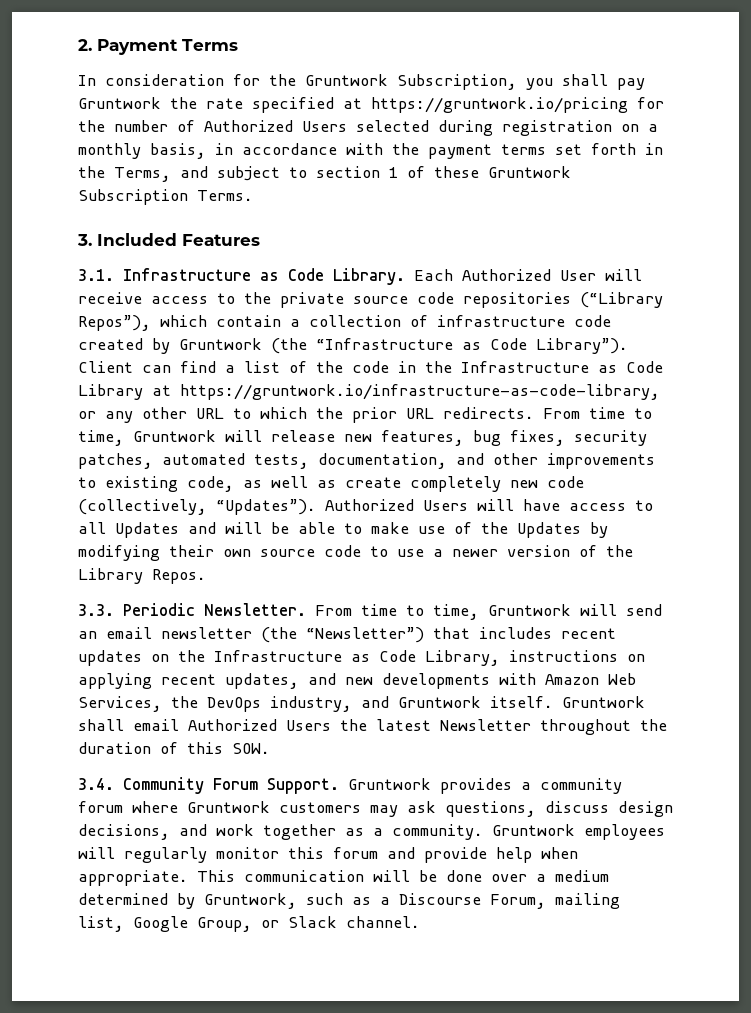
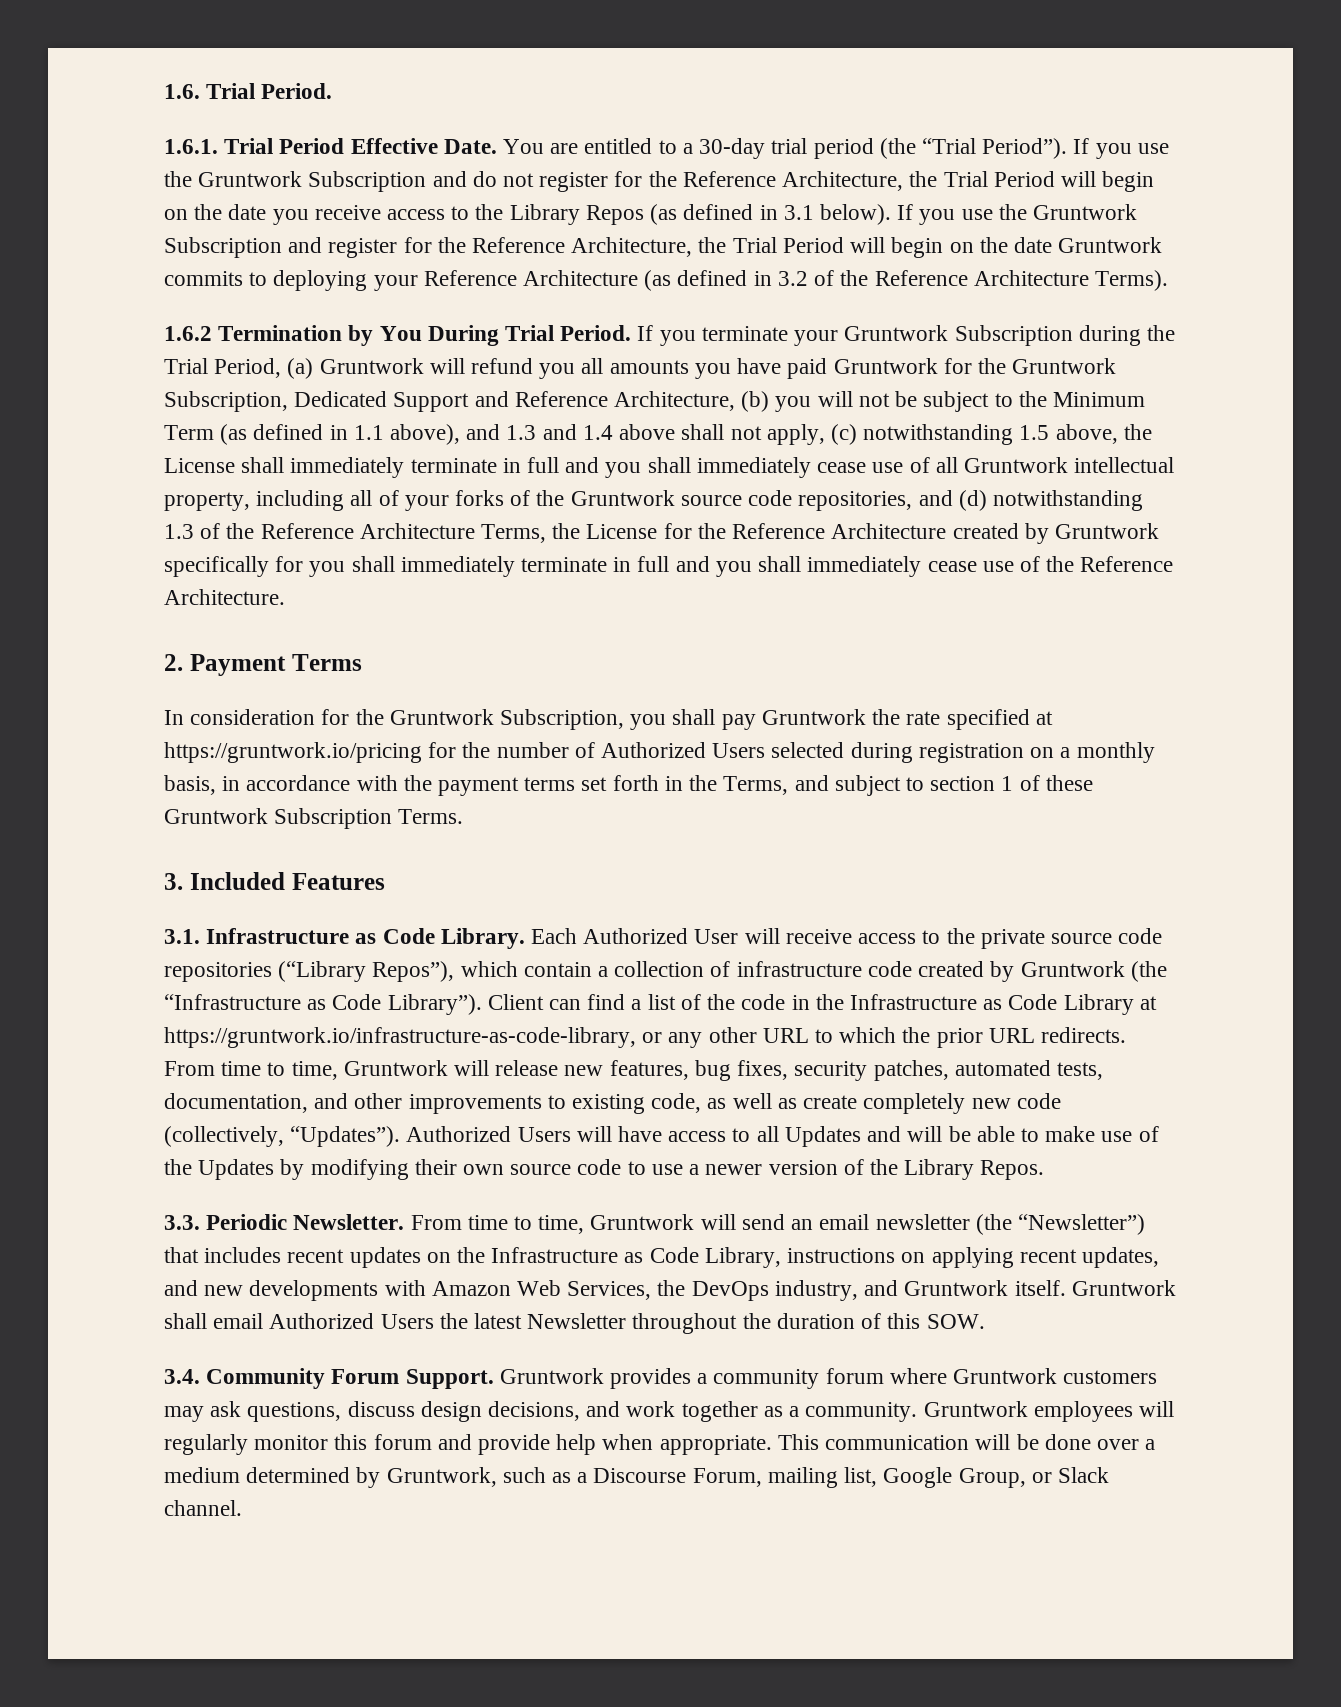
+ 1.6. Trial Period.
+ 1.6.1. Trial Period Effective Date. You are entitled to a 30-day trial period (the “Trial Period”). If you use the Gruntwork Subscription and do not register for the Reference Architecture, the Trial Period will begin on the date you receive access to the Library Repos (as defined in 3.1 below). If you use the Gruntwork Subscription and register for the Reference Architecture, the Trial Period will begin on the date Gruntwork commits to deploying your Reference Architecture (as defined in 3.2 of the Reference Architecture Terms).
+ 1.6.2 Termination by You During Trial Period. If you terminate your Gruntwork Subscription during the Trial Period, (a) Gruntwork will refund you all amounts you have paid Gruntwork for the Gruntwork Subscription, Dedicated Support and Reference Architecture, (b) you will not be subject to the Minimum Term (as defined in 1.1 above), and 1.3 and 1.4 above shall not apply, (c) notwithstanding 1.5 above, the License shall immediately terminate in full and you shall immediately cease use of all Gruntwork intellectual property, including all of your forks of the Gruntwork source code repositories, and (d) notwithstanding 1.3 of the Reference Architecture Terms, the License for the Reference Architecture created by Gruntwork specifically for you shall immediately terminate in full and you shall immediately cease use of the Reference Architecture.

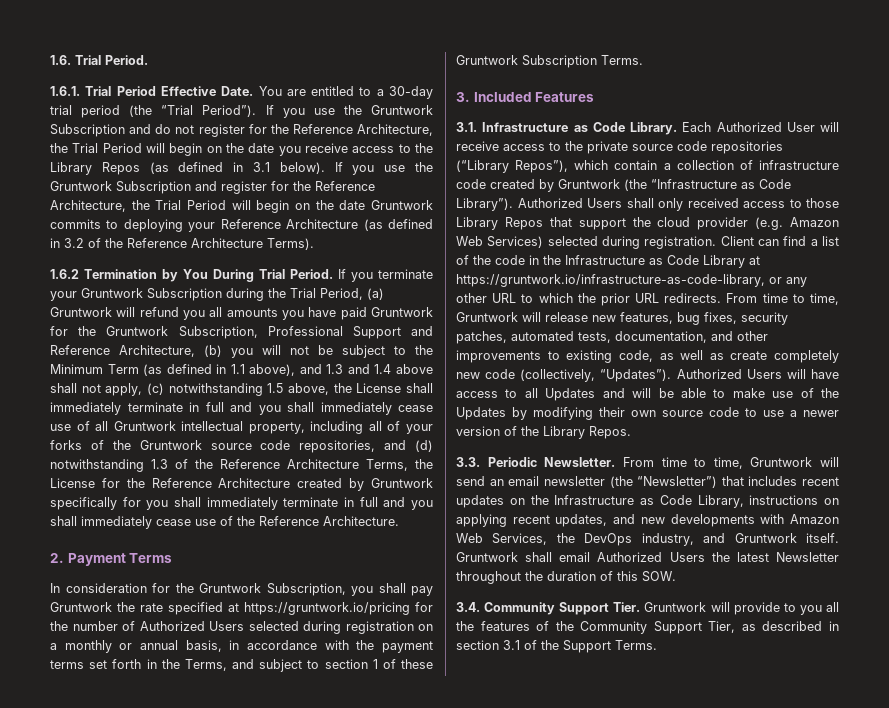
- If you terminate your Gruntwork Subscription during the Trial Period, (a) Gruntwork will refund you all amounts you have paid Gruntwork for the Gruntwork Subscription, Dedicated Support and Reference Architecture, (b) you will not be subject to the Minimum Term (as defined in 1.1 above), and 1.3 and 1.4 above shall not apply, (c) notwithstanding 1.5 above, the License shall immediately terminate in full and you shall immediately cease use of all Gruntwork intellectual property, including all of your forks of the Gruntwork source code repositories, and (d) notwithstanding 1.3 of the Reference Architecture Terms, the License for the Reference Architecture created by Gruntwork specifically for you shall immediately terminate in full and you shall immediately cease use of the Reference Architecture.
+ If you terminate your Gruntwork Subscription during the Trial Period, (a) Gruntwork will refund you all amounts you have paid Gruntwork for the Gruntwork Subscription, Professional Support and Reference Architecture, (b) you will not be subject to the Minimum Term (as defined in 1.1 above), and 1.3 and 1.4 above shall not apply, (c) notwithstanding 1.5 above, the License shall immediately terminate in full and you shall immediately cease use of all Gruntwork intellectual property, including all of your forks of the Gruntwork source code repositories, and (d) notwithstanding 1.3 of the Reference Architecture Terms, the License for the Reference Architecture created by Gruntwork specifically for you shall immediately terminate in full and you shall immediately cease use of the Reference Architecture.
- In consideration for the Gruntwork Subscription, you shall pay Gruntwork the rate specified at https://gruntwork.io/pricing for the number of Authorized Users selected during registration on a monthly basis, in accordance with the payment terms set forth in the Terms, and subject to section 1 of these Gruntwork Subscription Terms.
+ In consideration for the Gruntwork Subscription, you shall pay Gruntwork the rate specified at https://gruntwork.io/pricing for the number of Authorized Users selected during registration on a monthly or annual basis, in accordance with the payment terms set forth in the Terms, and subject to section 1 of these Gruntwork Subscription Terms.
+ Authorized Users shall only received access to those Library Repos that support the cloud provider (e.g. Amazon Web Services) selected during registration.
- 3.4. Community Forum Support. Gruntwork provides a community forum where Gruntwork customers may ask questions, discuss design decisions, and work together as a community. Gruntwork employees will regularly monitor this forum and provide help when appropriate. This communication will be done over a medium determined by Gruntwork, such as a Discourse Forum, mailing list, Google Group, or Slack channel.
+ 3.4. Community Support Tier. Gruntwork will provide to you all the features of the Community Support Tier, as described in section 3.1 of the Support Terms.

